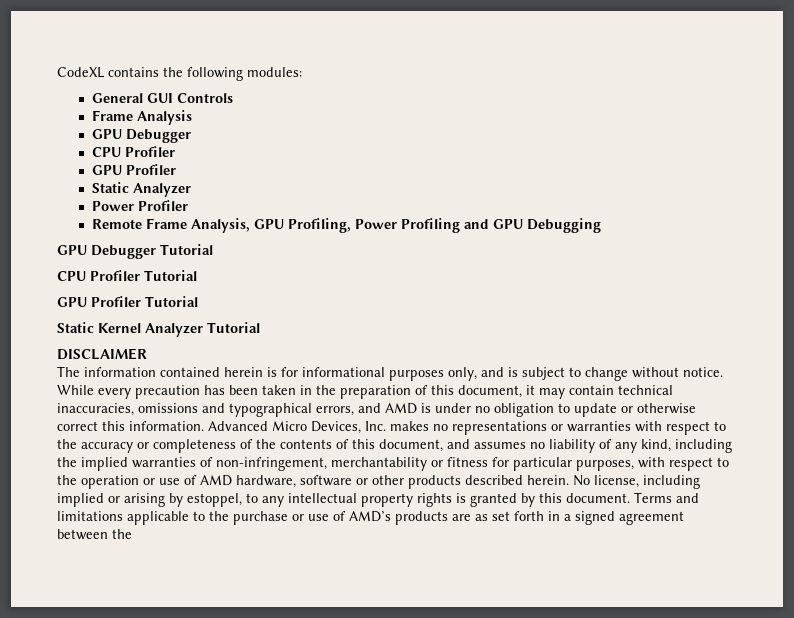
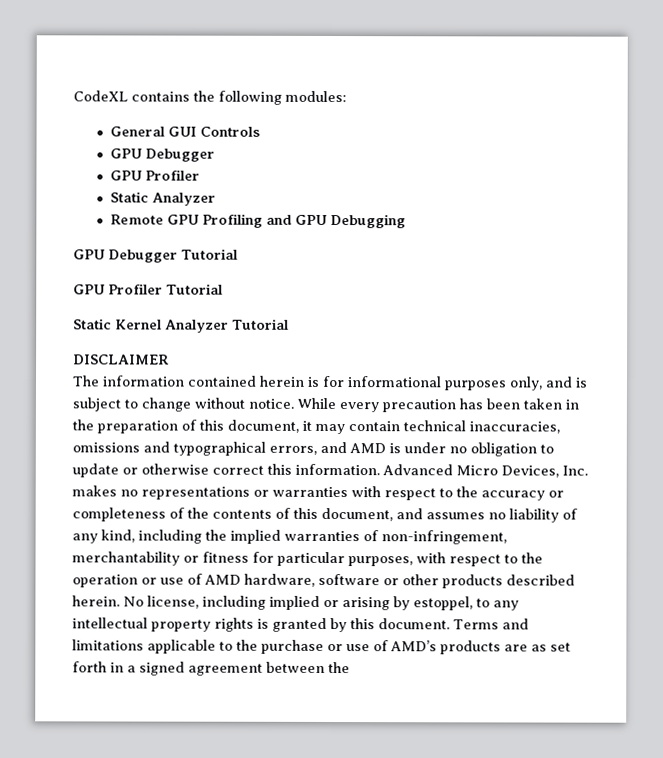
  General GUI Controls
- Frame Analysis
  GPU Debugger
- CPU Profiler
- Power Profiler
- Remote Frame Analysis, GPU Profiling, Power Profiling and GPU Debugging
+ Remote GPU Profiling and GPU Debugging
- CPU Profiler Tutorial

